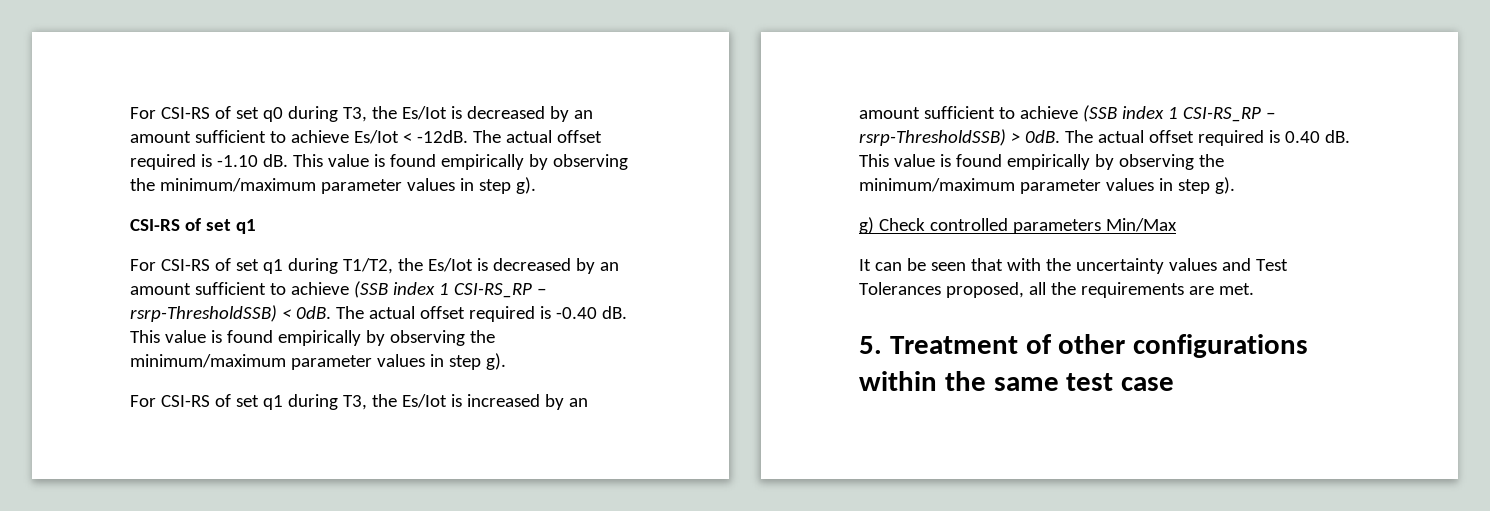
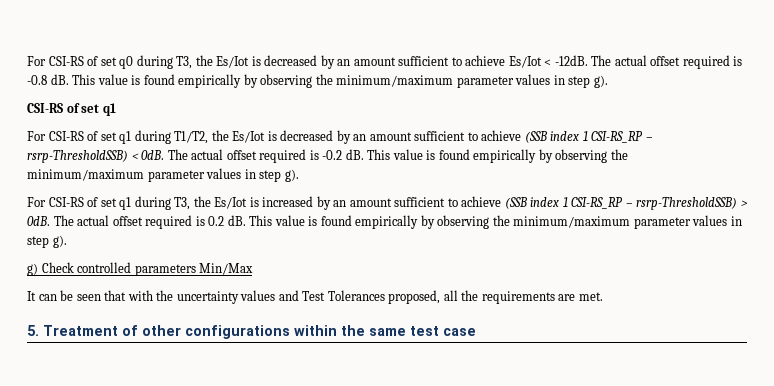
- The actual offset required is -1.10 dB.
+ The actual offset required is -0.8 dB.
- The actual offset required is -0.40 dB.
+ The actual offset required is -0.2 dB.
- The actual offset required is 0.40 dB.
+ The actual offset required is 0.2 dB.

